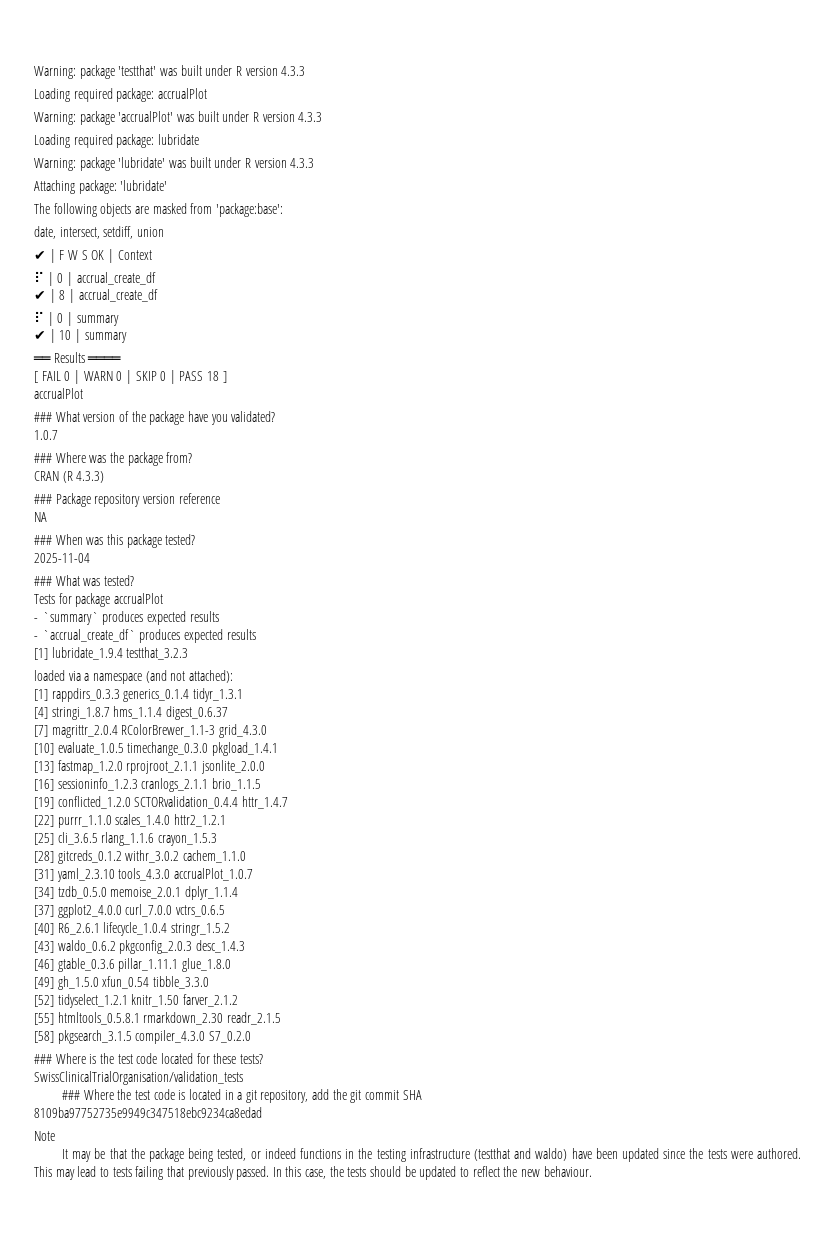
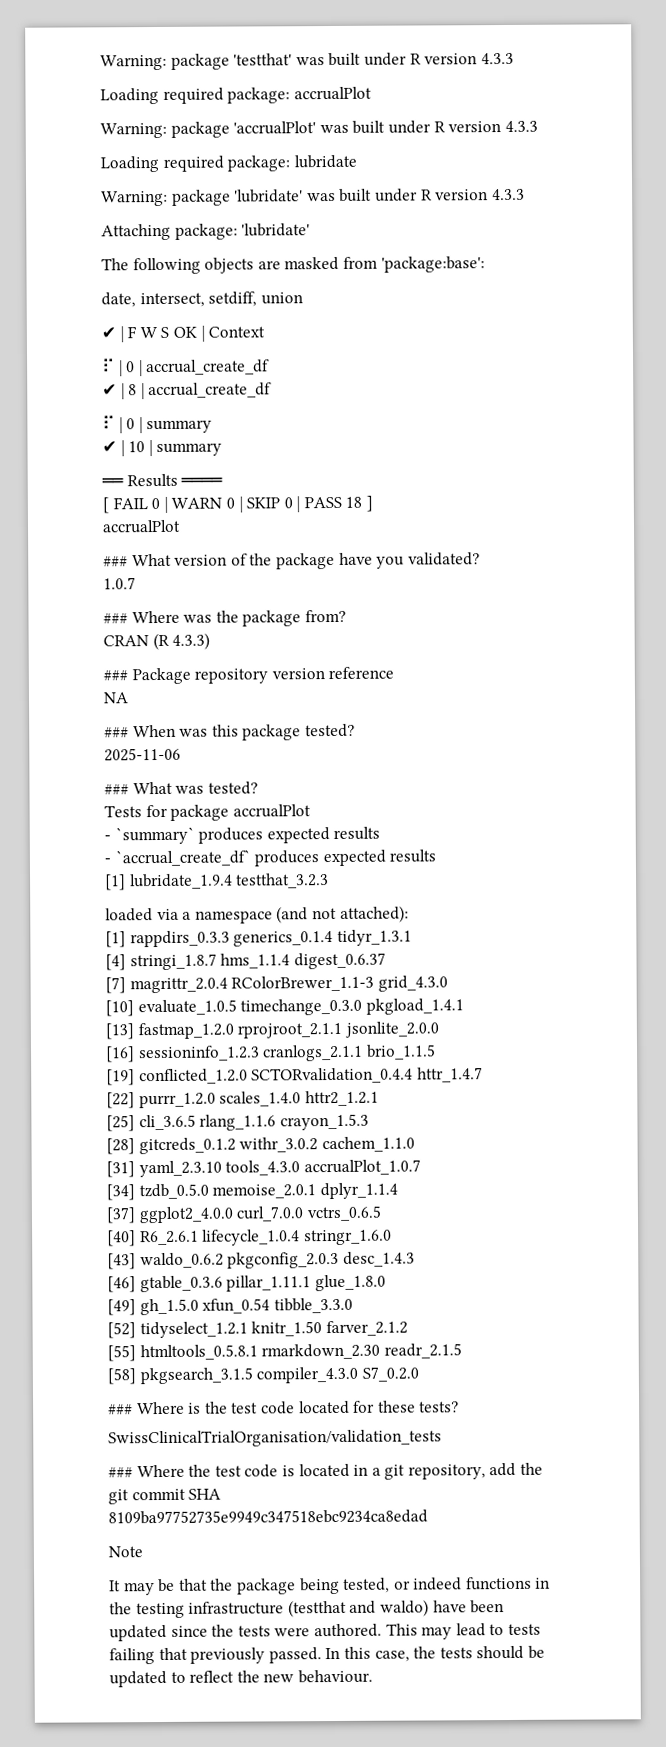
- 2025-11-04
+ 2025-11-06
- [22] purrr_1.1.0 scales_1.4.0 httr2_1.2.1
+ [22] purrr_1.2.0 scales_1.4.0 httr2_1.2.1
- [40] R6_2.6.1 lifecycle_1.0.4 stringr_1.5.2
+ [40] R6_2.6.1 lifecycle_1.0.4 stringr_1.6.0

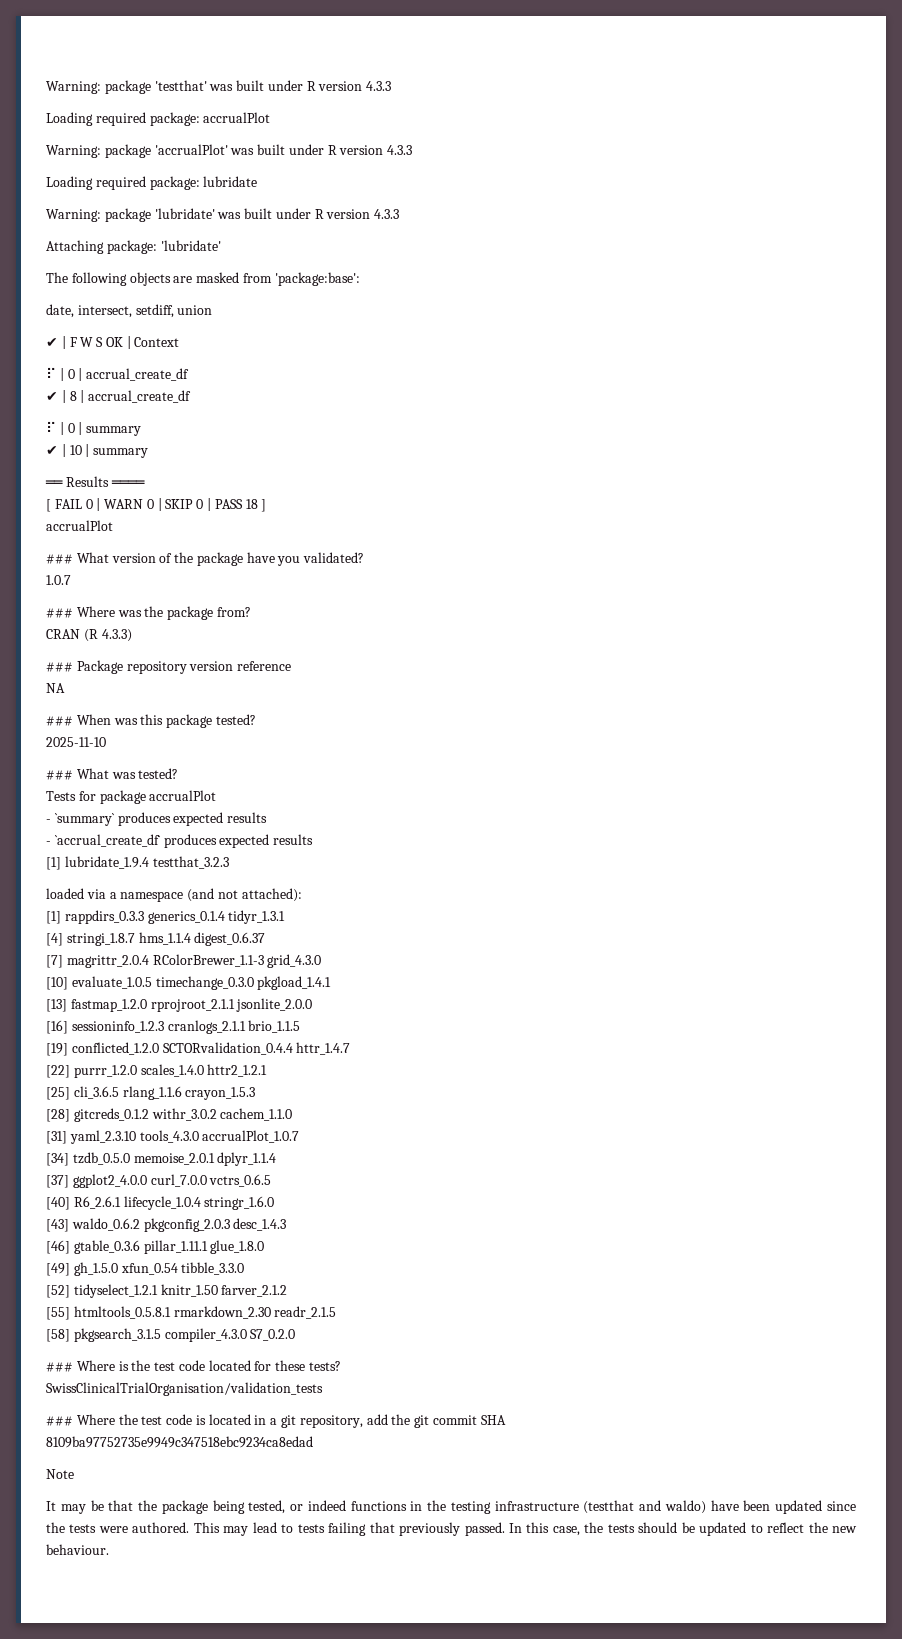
- 2025-11-06
+ 2025-11-10

